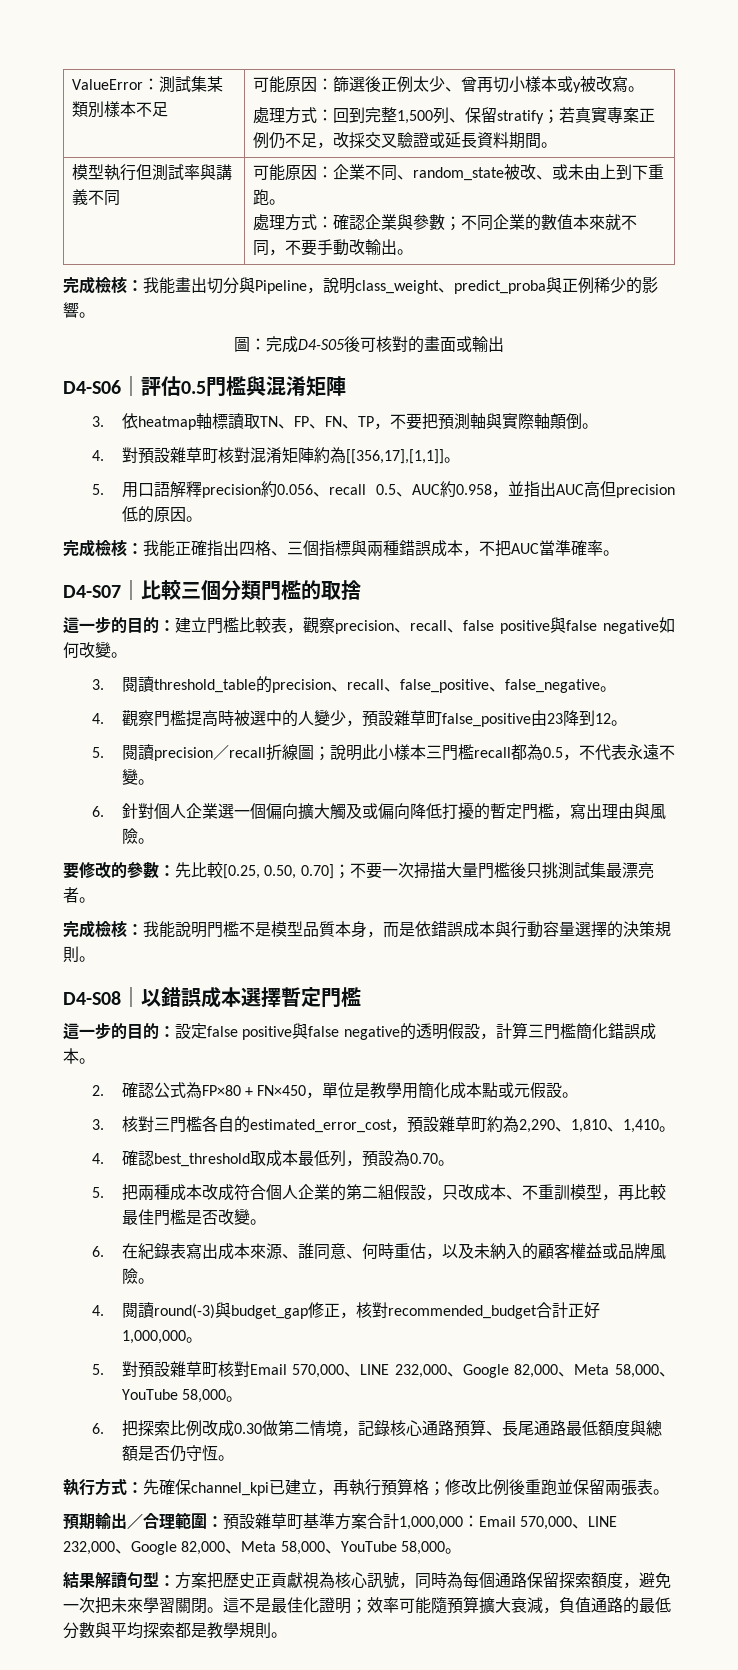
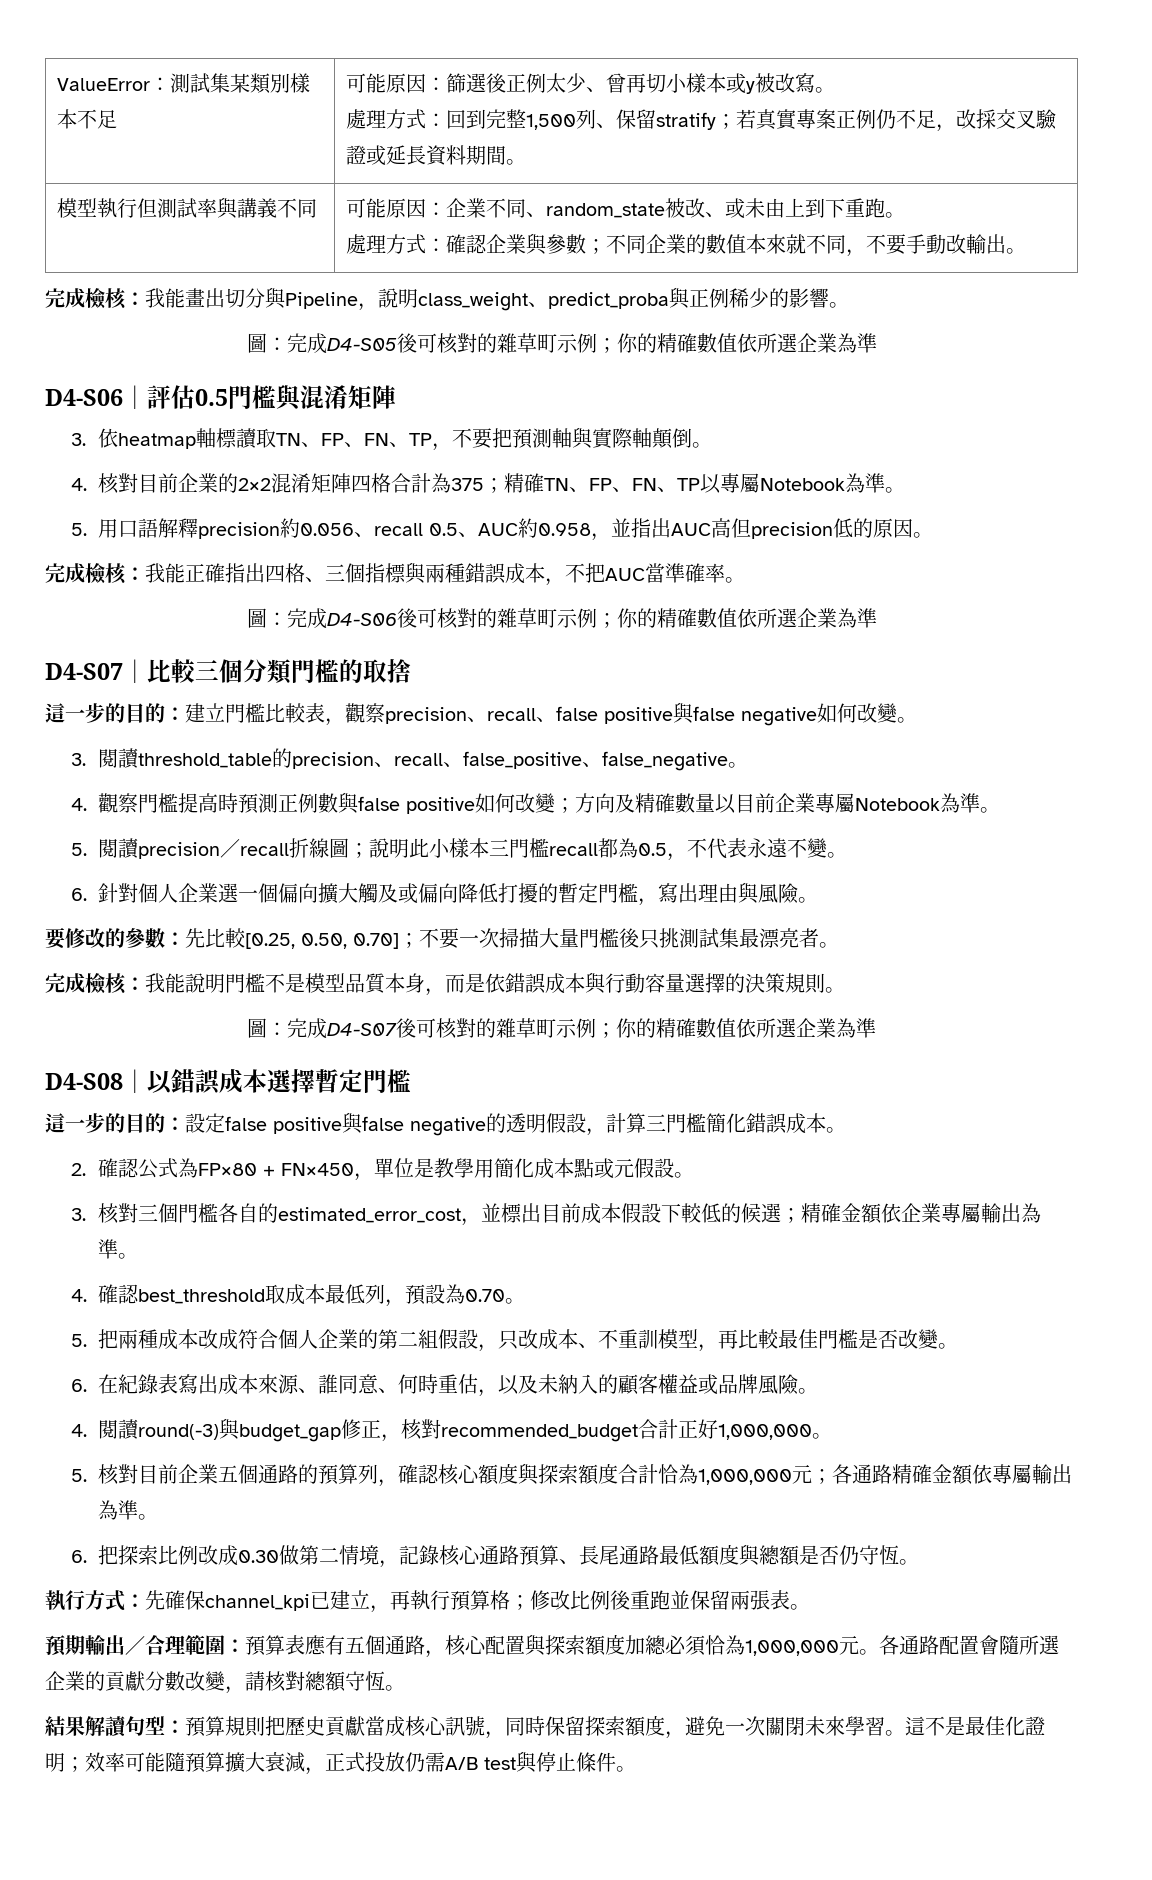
- 圖：完成D4-S05後可核對的畫面或輸出
+ 圖：完成D4-S05後可核對的雜草町示例；你的精確數值依所選企業為準
- 4.對預設雜草町核對混淆矩陣約為[[356,17],[1,1]]。
+ 4.核對目前企業的2×2混淆矩陣四格合計為375；精確TN、FP、FN、TP以專屬Notebook為準。
+ 圖：完成D4-S06後可核對的雜草町示例；你的精確數值依所選企業為準
- 4.觀察門檻提高時被選中的人變少，預設雜草町false_positive由23降到12。
+ 4.觀察門檻提高時預測正例數與false positive如何改變；方向及精確數量以目前企業專屬Notebook為準。
+ 圖：完成D4-S07後可核對的雜草町示例；你的精確數值依所選企業為準
- 3.核對三門檻各自的estimated_error_cost，預設雜草町約為2,290、1,810、1,410。
+ 3.核對三個門檻各自的estimated_error_cost，並標出目前成本假設下較低的候選；精確金額依企業專屬輸出為準。
- 5.對預設雜草町核對Email 570,000、LINE 232,000、Google 82,000、Meta 58,000、YouTube 58,000。
+ 5.核對目前企業五個通路的預算列，確認核心額度與探索額度合計恰為1,000,000元；各通路精確金額依專屬輸出為準。
- 預期輸出／合理範圍：預設雜草町基準方案合計1,000,000：Email 570,000、LINE 232,000、Google 82,000、Meta 58,000、YouTube 58,000。
+ 預期輸出／合理範圍：預算表應有五個通路，核心配置與探索額度加總必須恰為1,000,000元。各通路配置會隨所選企業的貢獻分數改變，請核對總額守恆。
- 結果解讀句型：方案把歷史正貢獻視為核心訊號，同時為每個通路保留探索額度，避免一次把未來學習關閉。
+ 結果解讀句型：預算規則把歷史貢獻當成核心訊號，同時保留探索額度，避免一次關閉未來學習。
- 這不是最佳化證明；效率可能隨預算擴大衰減，負值通路的最低分數與平均探索都是教學規則。
+ 這不是最佳化證明；效率可能隨預算擴大衰減，正式投放仍需A/B test與停止條件。

